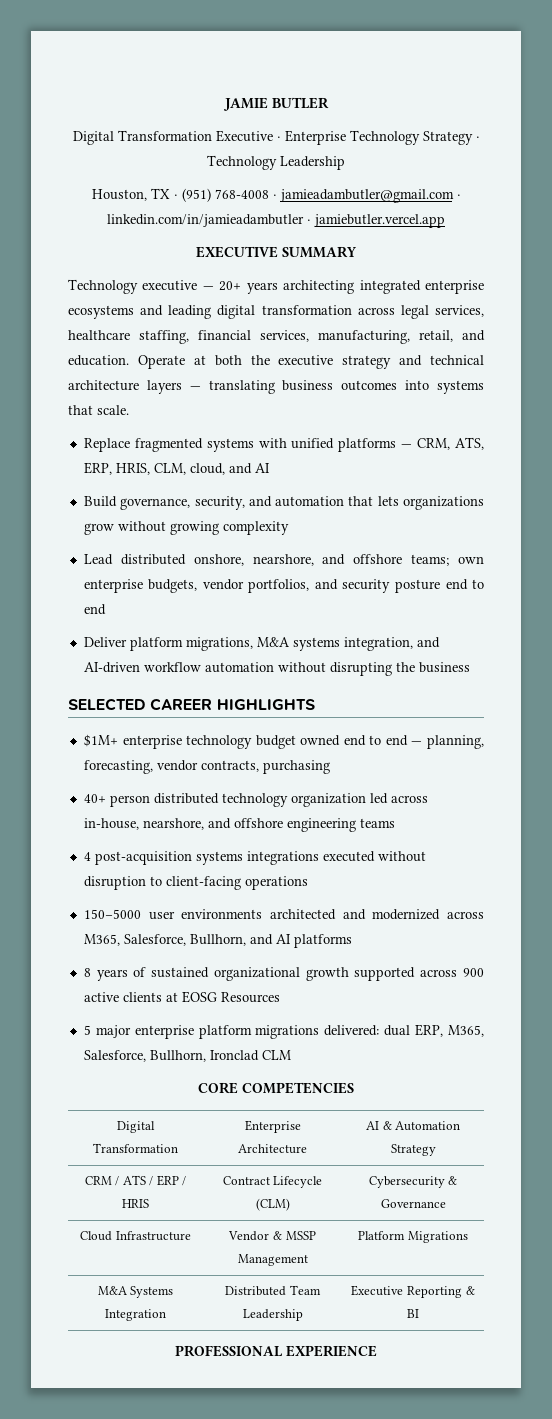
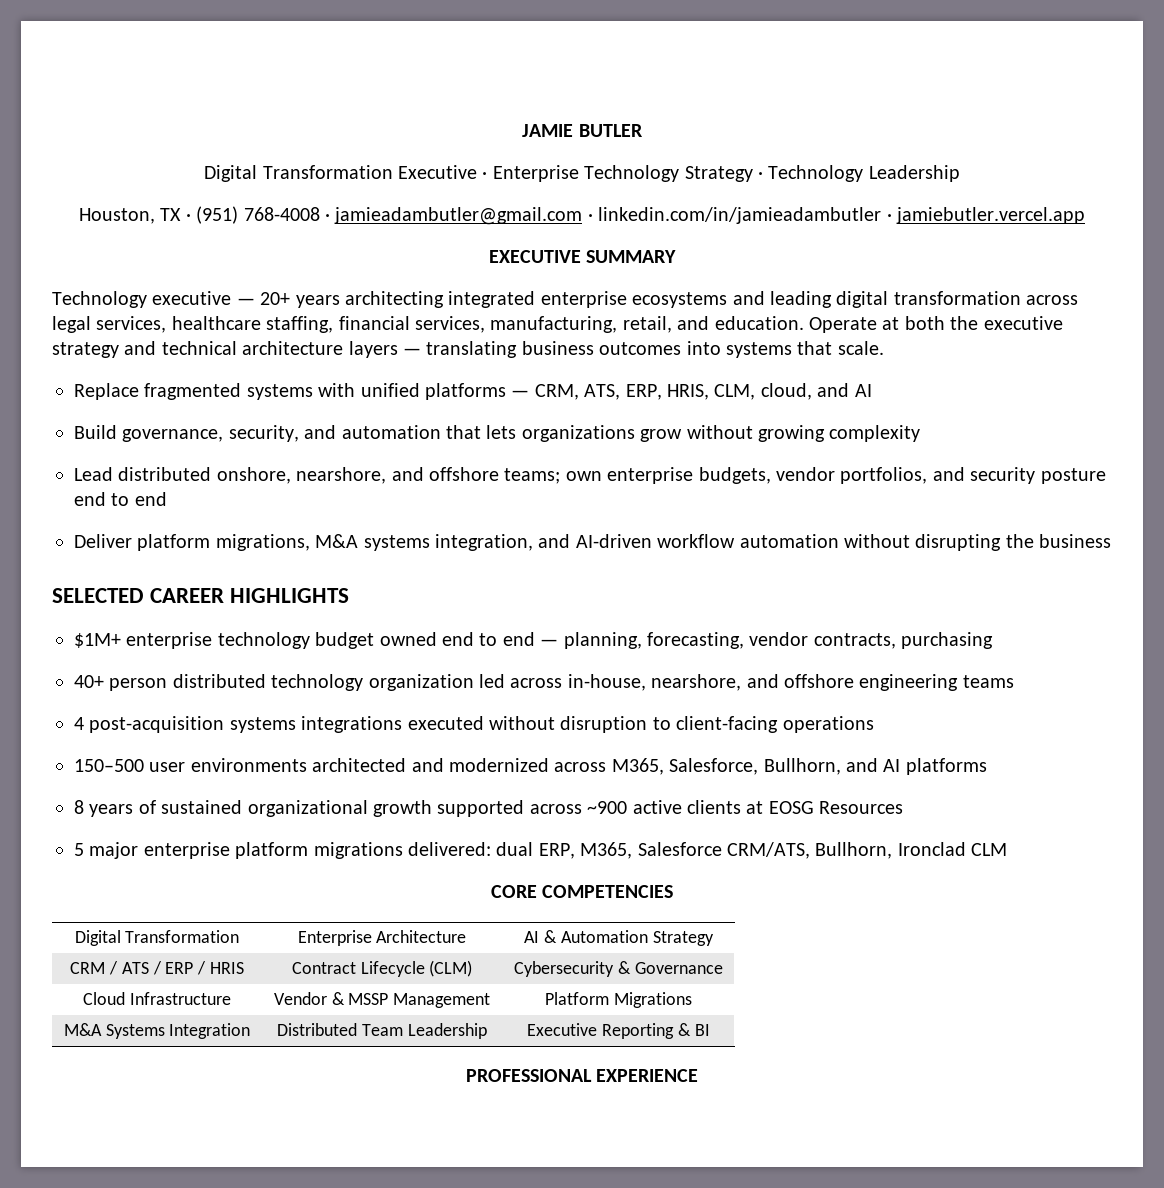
- 150–5000 user environments architected and modernized across M365, Salesforce, Bullhorn, and AI platforms
+ 150–500 user environments architected and modernized across M365, Salesforce, Bullhorn, and AI platforms
- 8 years of sustained organizational growth supported across 900 active clients at EOSG Resources
+ 8 years of sustained organizational growth supported across ~900 active clients at EOSG Resources
- 5 major enterprise platform migrations delivered: dual ERP, M365, Salesforce, Bullhorn, Ironclad CLM
+ 5 major enterprise platform migrations delivered: dual ERP, M365, Salesforce CRM/ATS, Bullhorn, Ironclad CLM

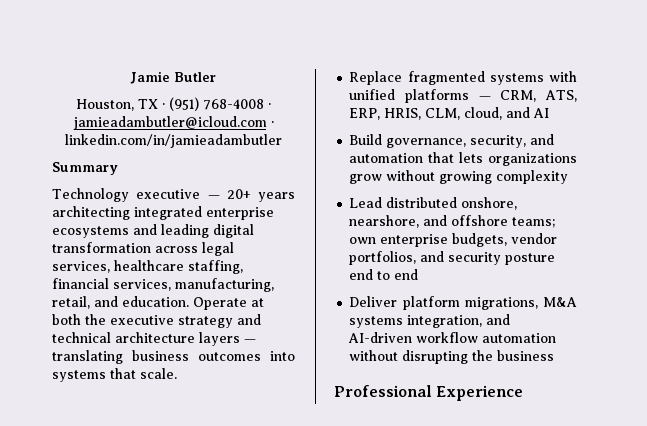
- JAMIE BUTLER
- Digital Transformation Executive · Enterprise Technology Strategy · Technology Leadership
+ Jamie Butler
- Houston, TX · (951) 768-4008 · jamieadambutler@gmail.com · linkedin.com/in/jamieadambutler · jamiebutler.vercel.app
- EXECUTIVE SUMMARY
+ Houston, TX · (951) 768-4008 · jamieadambutler@icloud.com · linkedin.com/in/jamieadambutler
+ Summary
- SELECTED CAREER HIGHLIGHTS
- $1M+ enterprise technology budget owned end to end — planning, forecasting, vendor contracts, purchasing
- 40+ person distributed technology organization led across in-house, nearshore, and offshore engineering teams
- 4 post-acquisition systems integrations executed without disruption to client-facing operations
- 150–500 user environments architected and modernized across M365, Salesforce, Bullhorn, and AI platforms
- 8 years of sustained organizational growth supported across ~900 active clients at EOSG Resources
- 5 major enterprise platform migrations delivered: dual ERP, M365, Salesforce CRM/ATS, Bullhorn, Ironclad CLM
- CORE COMPETENCIES
- Digital Transformation | Enterprise Architecture | AI & Automation Strategy
- CRM / ATS / ERP / HRIS | Contract Lifecycle (CLM) | Cybersecurity & Governance
- Cloud Infrastructure | Vendor & MSSP Management | Platform Migrations
- M&A Systems Integration | Distributed Team Leadership | Executive Reporting & BI
- PROFESSIONAL EXPERIENCE
+ Professional Experience

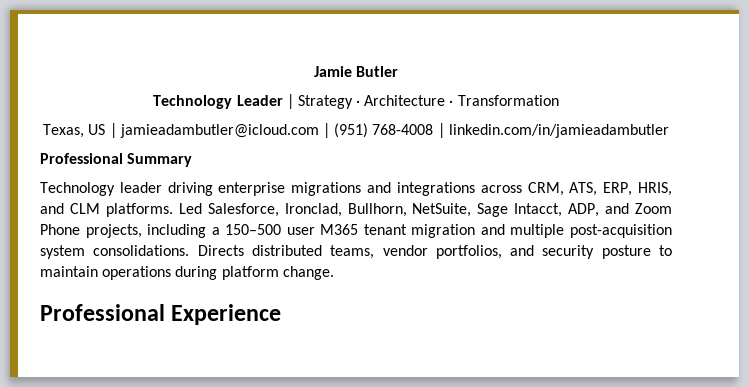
- Houston, TX · (951) 768-4008 · jamieadambutler@icloud.com · linkedin.com/in/jamieadambutler
+ Technology Leader | Strategy · Architecture · Transformation
+ Texas, US | jamieadambutler@icloud.com | (951) 768-4008 | linkedin.com/in/jamieadambutler
- Summary
+ Professional Summary
- Technology executive — 20+ years architecting integrated enterprise ecosystems and leading digital transformation across legal services, healthcare staffing, financial services, manufacturing, retail, and education. Operate at both the executive strategy and technical architecture layers — translating business outcomes into systems that scale.
- Replace fragmented systems with unified platforms — CRM, ATS, ERP, HRIS, CLM, cloud, and AI
- Build governance, security, and automation that lets organizations grow without growing complexity
- Lead distributed onshore, nearshore, and offshore teams; own enterprise budgets, vendor portfolios, and security posture end to end
- Deliver platform migrations, M&A systems integration, and AI-driven workflow automation without disrupting the business
+ Technology leader driving enterprise migrations and integrations across CRM, ATS, ERP, HRIS, and CLM platforms. Led Salesforce, Ironclad, Bullhorn, NetSuite, Sage Intacct, ADP, and Zoom Phone projects, including a 150–500 user M365 tenant migration and multiple post-acquisition system consolidations. Directs distributed teams, vendor portfolios, and security posture to maintain operations during platform change.

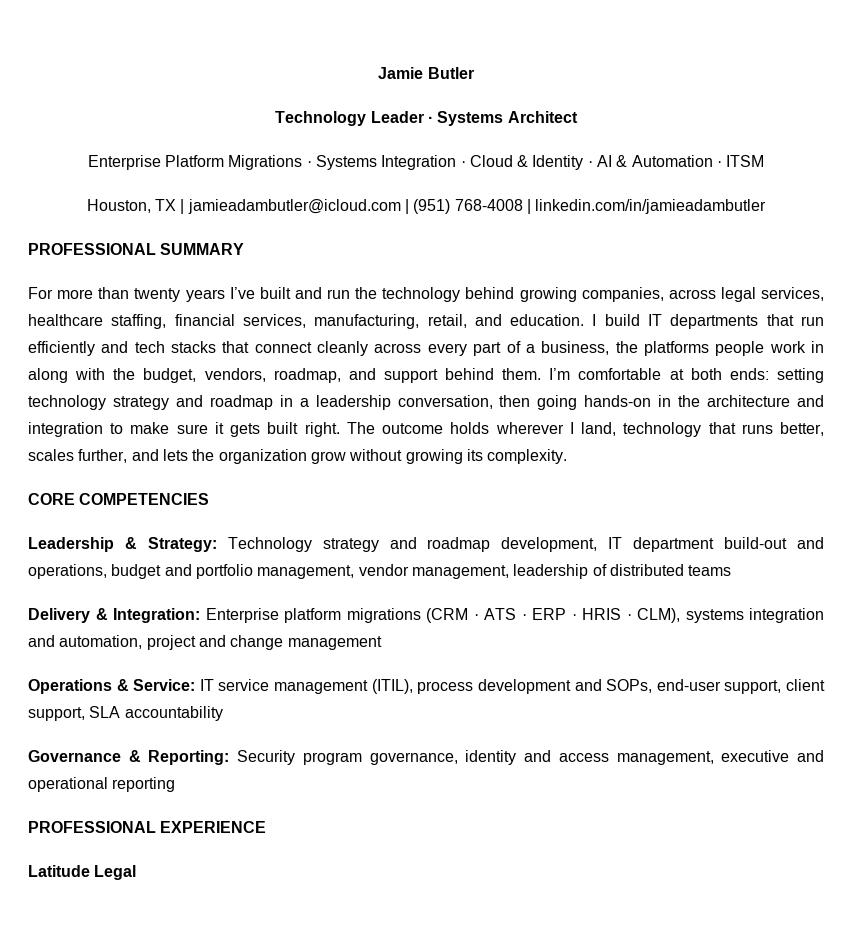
- Technology Leader | Strategy · Architecture · Transformation
- Texas, US | jamieadambutler@icloud.com | (951) 768-4008 | linkedin.com/in/jamieadambutler
+ Technology Leader · Systems Architect
+ Enterprise Platform Migrations · Systems Integration · Cloud & Identity · AI & Automation · ITSM
+ Houston, TX | jamieadambutler@icloud.com | (951) 768-4008 | linkedin.com/in/jamieadambutler
- Professional Summary
- Technology leader driving enterprise migrations and integrations across CRM, ATS, ERP, HRIS, and CLM platforms. Led Salesforce, Ironclad, Bullhorn, NetSuite, Sage Intacct, ADP, and Zoom Phone projects, including a 150–500 user M365 tenant migration and multiple post-acquisition system consolidations. Directs distributed teams, vendor portfolios, and security posture to maintain operations during platform change.
- Professional Experience
+ PROFESSIONAL SUMMARY
+ For more than twenty years I’ve built and run the technology behind growing companies, across legal services, healthcare staffing, financial services, manufacturing, retail, and education. I build IT departments that run efficiently and tech stacks that connect cleanly across every part of a business, the platforms people work in along with the budget, vendors, roadmap, and support behind them. I’m comfortable at both ends: setting technology strategy and roadmap in a leadership conversation, then going hands-on in the architecture and integration to make sure it gets built right. The outcome holds wherever I land, technology that runs better, scales further, and lets the organization grow without growing its complexity.
+ CORE COMPETENCIES
+ Leadership & Strategy: Technology strategy and roadmap development, IT department build-out and operations, budget and portfolio management, vendor management, leadership of distributed teams
+ Delivery & Integration: Enterprise platform migrations (CRM · ATS · ERP · HRIS · CLM), systems integration and automation, project and change management
+ Operations & Service: IT service management (ITIL), process development and SOPs, end-user support, client support, SLA accountability
+ Governance & Reporting: Security program governance, identity and access management, executive and operational reporting
+ PROFESSIONAL EXPERIENCE
+ Latitude Legal

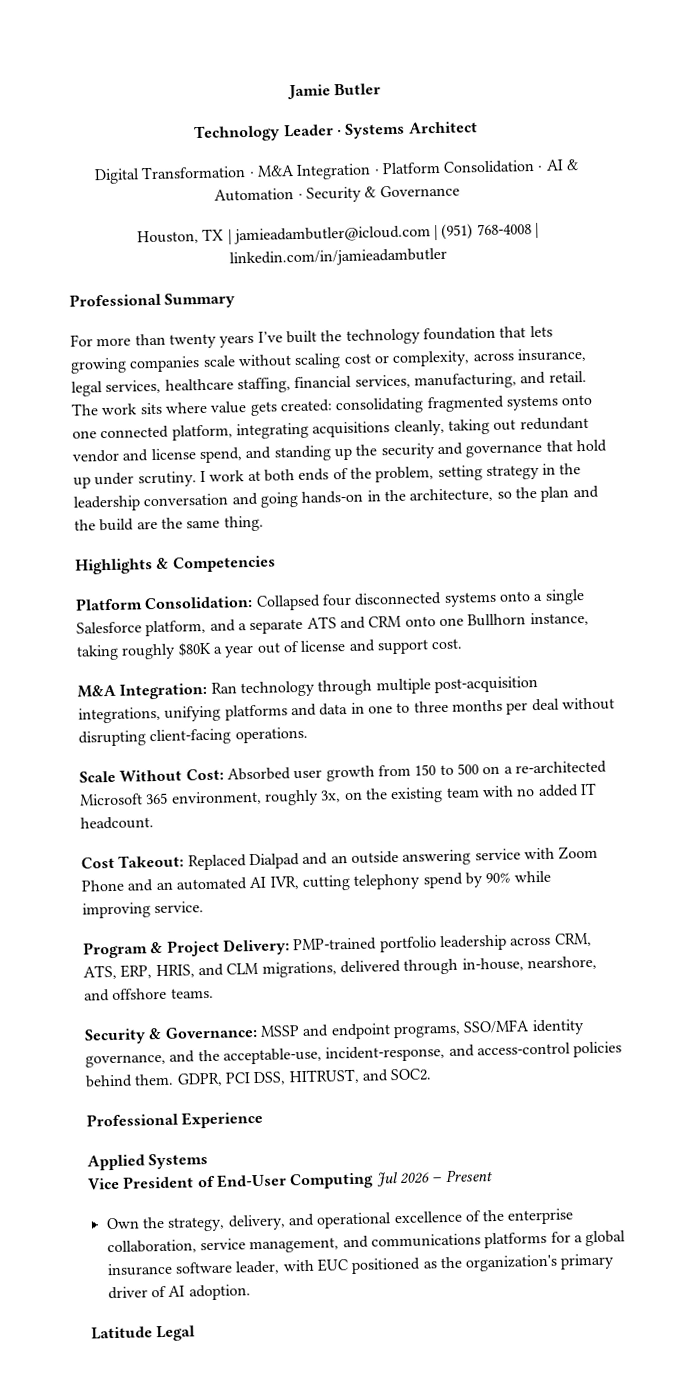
- Enterprise Platform Migrations · Systems Integration · Cloud & Identity · AI & Automation · ITSM
+ Digital Transformation · M&A Integration · Platform Consolidation · AI & Automation · Security & Governance
- PROFESSIONAL SUMMARY
+ Professional Summary
- For more than twenty years I’ve built and run the technology behind growing companies, across legal services, healthcare staffing, financial services, manufacturing, retail, and education. I build IT departments that run efficiently and tech stacks that connect cleanly across every part of a business, the platforms people work in along with the budget, vendors, roadmap, and support behind them. I’m comfortable at both ends: setting technology strategy and roadmap in a leadership conversation, then going hands-on in the architecture and integration to make sure it gets built right. The outcome holds wherever I land, technology that runs better, scales further, and lets the organization grow without growing its complexity.
- CORE COMPETENCIES
- Leadership & Strategy: Technology strategy and roadmap development, IT department build-out and operations, budget and portfolio management, vendor management, leadership of distributed teams
- Delivery & Integration: Enterprise platform migrations (CRM · ATS · ERP · HRIS · CLM), systems integration and automation, project and change management
- Operations & Service: IT service management (ITIL), process development and SOPs, end-user support, client support, SLA accountability
- Governance & Reporting: Security program governance, identity and access management, executive and operational reporting
- PROFESSIONAL EXPERIENCE
+ For more than twenty years I’ve built the technology foundation that lets growing companies scale without scaling cost or complexity, across insurance, legal services, healthcare staffing, financial services, manufacturing, and retail. The work sits where value gets created: consolidating fragmented systems onto one connected platform, integrating acquisitions cleanly, taking out redundant vendor and license spend, and standing up the security and governance that hold up under scrutiny. I work at both ends of the problem, setting strategy in the leadership conversation and going hands-on in the architecture, so the plan and the build are the same thing.
+ Highlights & Competencies
+ Platform Consolidation: Collapsed four disconnected systems onto a single Salesforce platform, and a separate ATS and CRM onto one Bullhorn instance, taking roughly $80K a year out of license and support cost.
+ M&A Integration: Ran technology through multiple post-acquisition integrations, unifying platforms and data in one to three months per deal without disrupting client-facing operations.
+ Scale Without Cost: Absorbed user growth from 150 to 500 on a re-architected Microsoft 365 environment, roughly 3x, on the existing team with no added IT headcount.
+ Cost Takeout: Replaced Dialpad and an outside answering service with Zoom Phone and an automated AI IVR, cutting telephony spend by 90% while improving service.
+ Program & Project Delivery: PMP-trained portfolio leadership across CRM, ATS, ERP, HRIS, and CLM migrations, delivered through in-house, nearshore, and offshore teams.
+ Security & Governance: MSSP and endpoint programs, SSO/MFA identity governance, and the acceptable-use, incident-response, and access-control policies behind them. GDPR, PCI DSS, HITRUST, and SOC2.
+ Professional Experience
+ Applied Systems
+ Vice President of End-User Computing Jul 2026 – Present
+ Own the strategy, delivery, and operational excellence of the enterprise collaboration, service management, and communications platforms for a global insurance software leader, with EUC positioned as the organization's primary driver of AI adoption.

